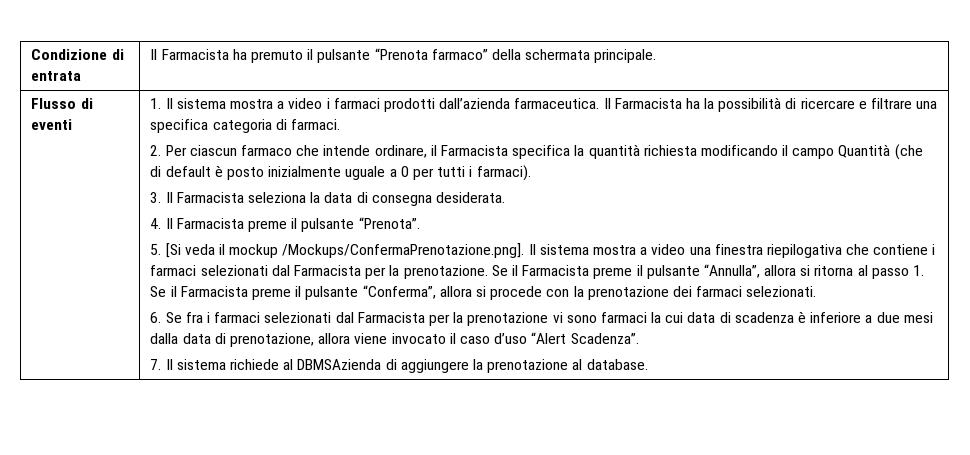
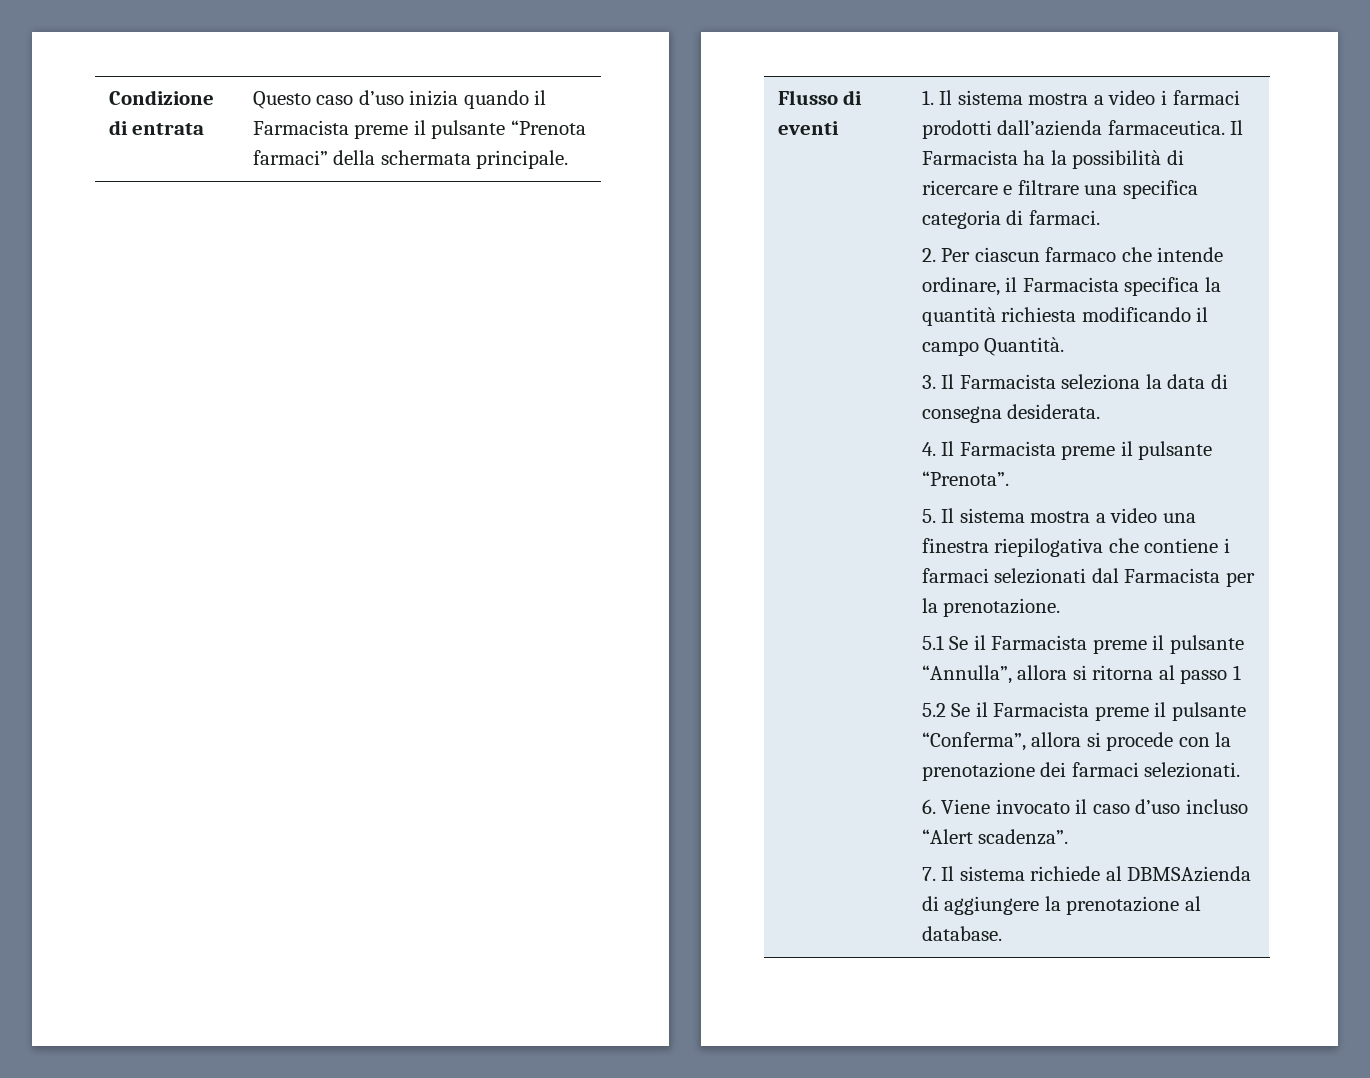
- Condizione di entrata | Il Farmacista ha premuto il pulsante “Prenota farmaco” della schermata principale.
+ Condizione di entrata | Questo caso d’uso inizia quando il Farmacista preme il pulsante “Prenota farmaci” della schermata principale.
- 2. Per ciascun farmaco che intende ordinare, il Farmacista specifica la quantità richiesta modificando il campo Quantità (che di default è posto inizialmente uguale a 0 per tutti i farmaci).
+ 2. Per ciascun farmaco che intende ordinare, il Farmacista specifica la quantità richiesta modificando il campo Quantità.
- 5. [Si veda il mockup /Mockups/ConfermaPrenotazione.png]. Il sistema mostra a video una finestra riepilogativa che contiene i farmaci selezionati dal Farmacista per la prenotazione. Se il Farmacista preme il pulsante “Annulla”, allora si ritorna al passo 1. Se il Farmacista preme il pulsante “Conferma”, allora si procede con la prenotazione dei farmaci selezionati.
+ 5. Il sistema mostra a video una finestra riepilogativa che contiene i farmaci selezionati dal Farmacista per la prenotazione.
+ 5.1 Se il Farmacista preme il pulsante “Annulla”, allora si ritorna al passo 1
+ 5.2 Se il Farmacista preme il pulsante “Conferma”, allora si procede con la prenotazione dei farmaci selezionati.
- 6. Se fra i farmaci selezionati dal Farmacista per la prenotazione vi sono farmaci la cui data di scadenza è inferiore a due mesi dalla data di prenotazione, allora viene invocato il caso d’uso “Alert Scadenza”.
+ 6. Viene invocato il caso d’uso incluso “Alert scadenza”.

